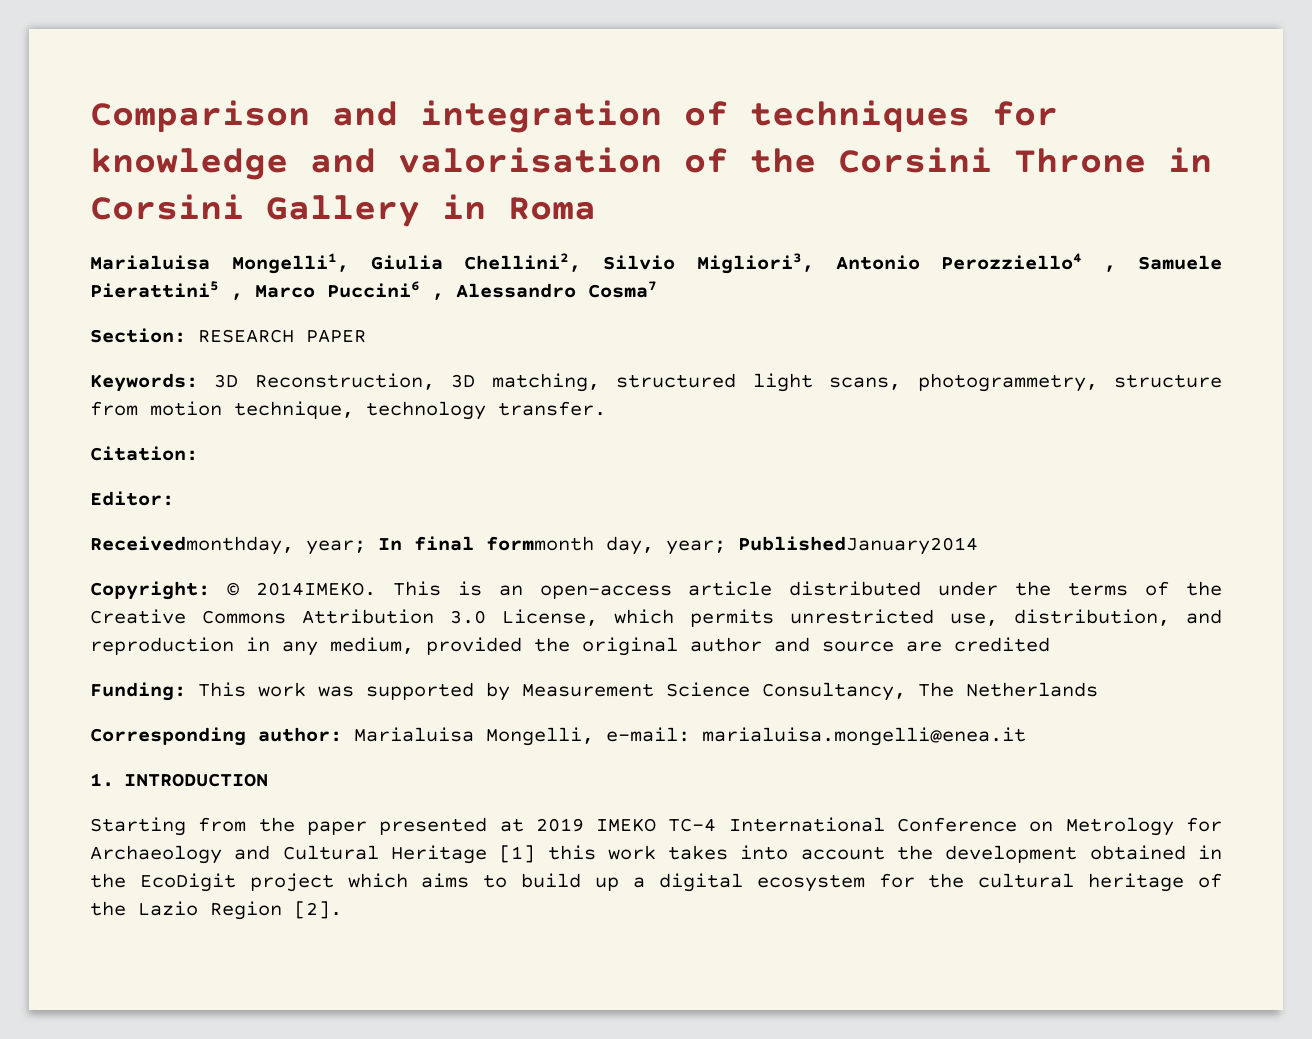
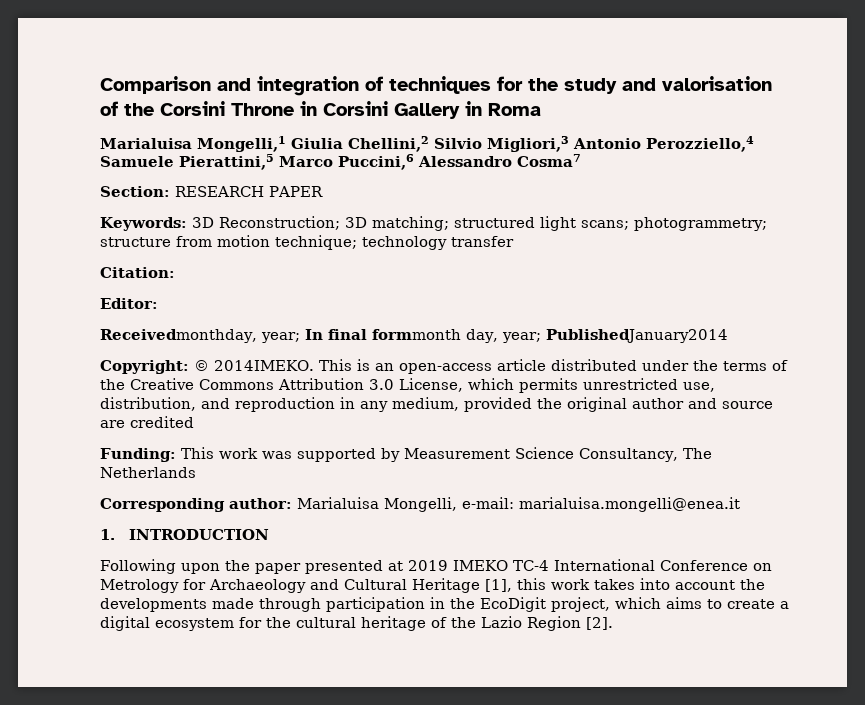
- Comparison and integration of techniques for knowledge and valorisation of the Corsini Throne in Corsini Gallery in Roma
+ Comparison and integration of techniques for the study and valorisation of the Corsini Throne in Corsini Gallery in Roma
- Marialuisa Mongelli1, Giulia Chellini2, Silvio Migliori3, Antonio Perozziello4 , Samuele Pierattini5 , Marco Puccini6 , Alessandro Cosma7
+ Marialuisa Mongelli,1 Giulia Chellini,2 Silvio Migliori,3 Antonio Perozziello,4 Samuele Pierattini,5 Marco Puccini,6 Alessandro Cosma7
- Keywords: 3D Reconstruction, 3D matching, structured light scans, photogrammetry, structure from motion technique, technology transfer.
+ Keywords: 3D Reconstruction; 3D matching; structured light scans; photogrammetry; structure from motion technique; technology transfer
- Starting from the paper presented at 2019 IMEKO TC-4 International Conference on Metrology for Archaeology and Cultural Heritage [1] this work takes into account the development obtained in the EcoDigit project which aims to build up a digital ecosystem for the cultural heritage of the Lazio Region [2].
+ Following upon the paper presented at 2019 IMEKO TC-4 International Conference on Metrology for Archaeology and Cultural Heritage [1], this work takes into account the developments made through participation in the EcoDigit project, which aims to create a digital ecosystem for the cultural heritage of the Lazio Region [2].

